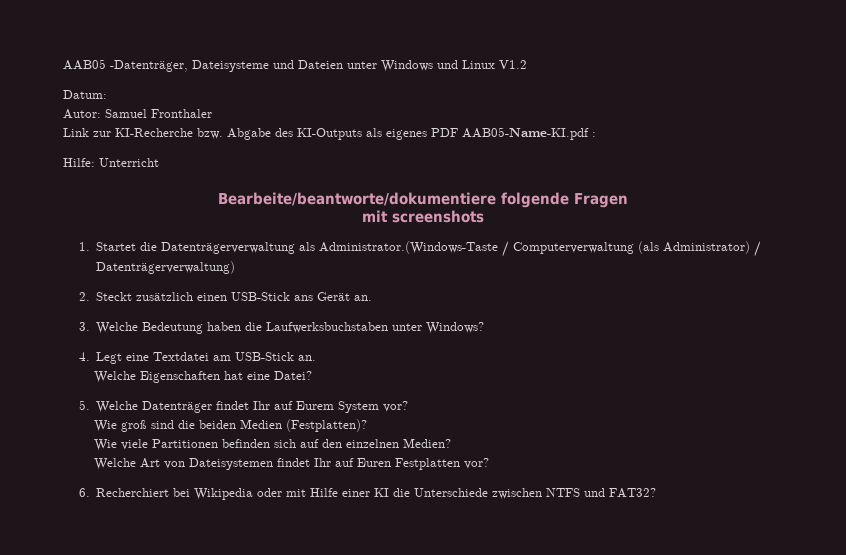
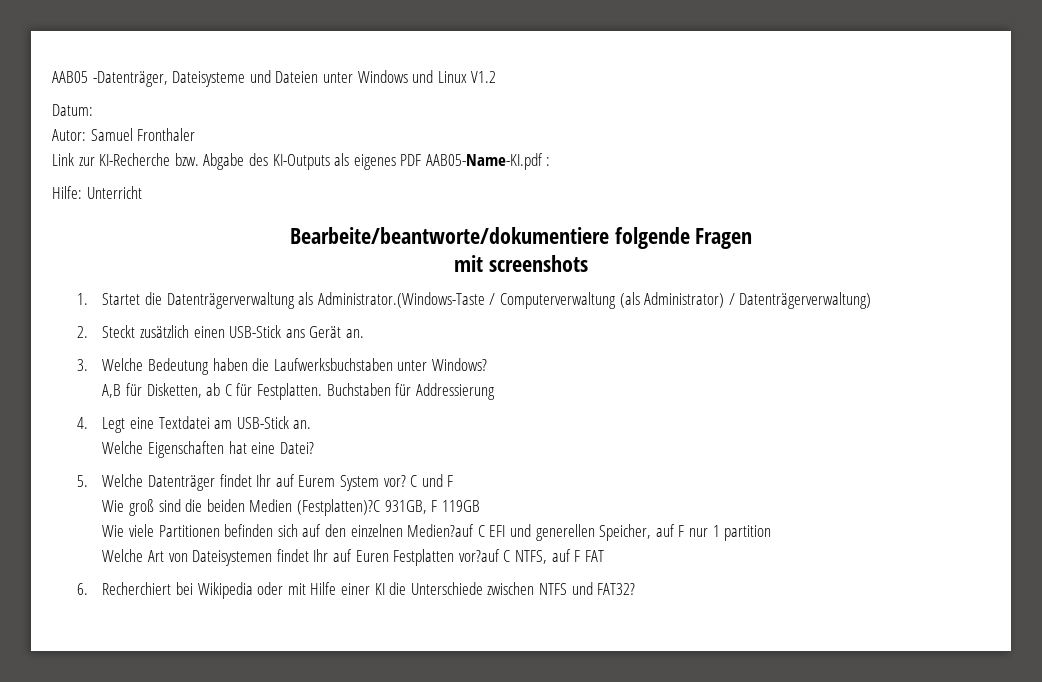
+ A,B für Disketten, ab C für Festplatten. Buchstaben für Addressierung
+ C und F
- Wie groß sind die beiden Medien (Festplatten)?
+ Wie groß sind die beiden Medien (Festplatten)?C 931GB, F 119GB
- Wie viele Partitionen befinden sich auf den einzelnen Medien?
+ Wie viele Partitionen befinden sich auf den einzelnen Medien?auf C EFI und generellen Speicher, auf F nur 1 partition
- Welche Art von Dateisystemen findet Ihr auf Euren Festplatten vor?
+ Welche Art von Dateisystemen findet Ihr auf Euren Festplatten vor?auf C NTFS, auf F FAT

